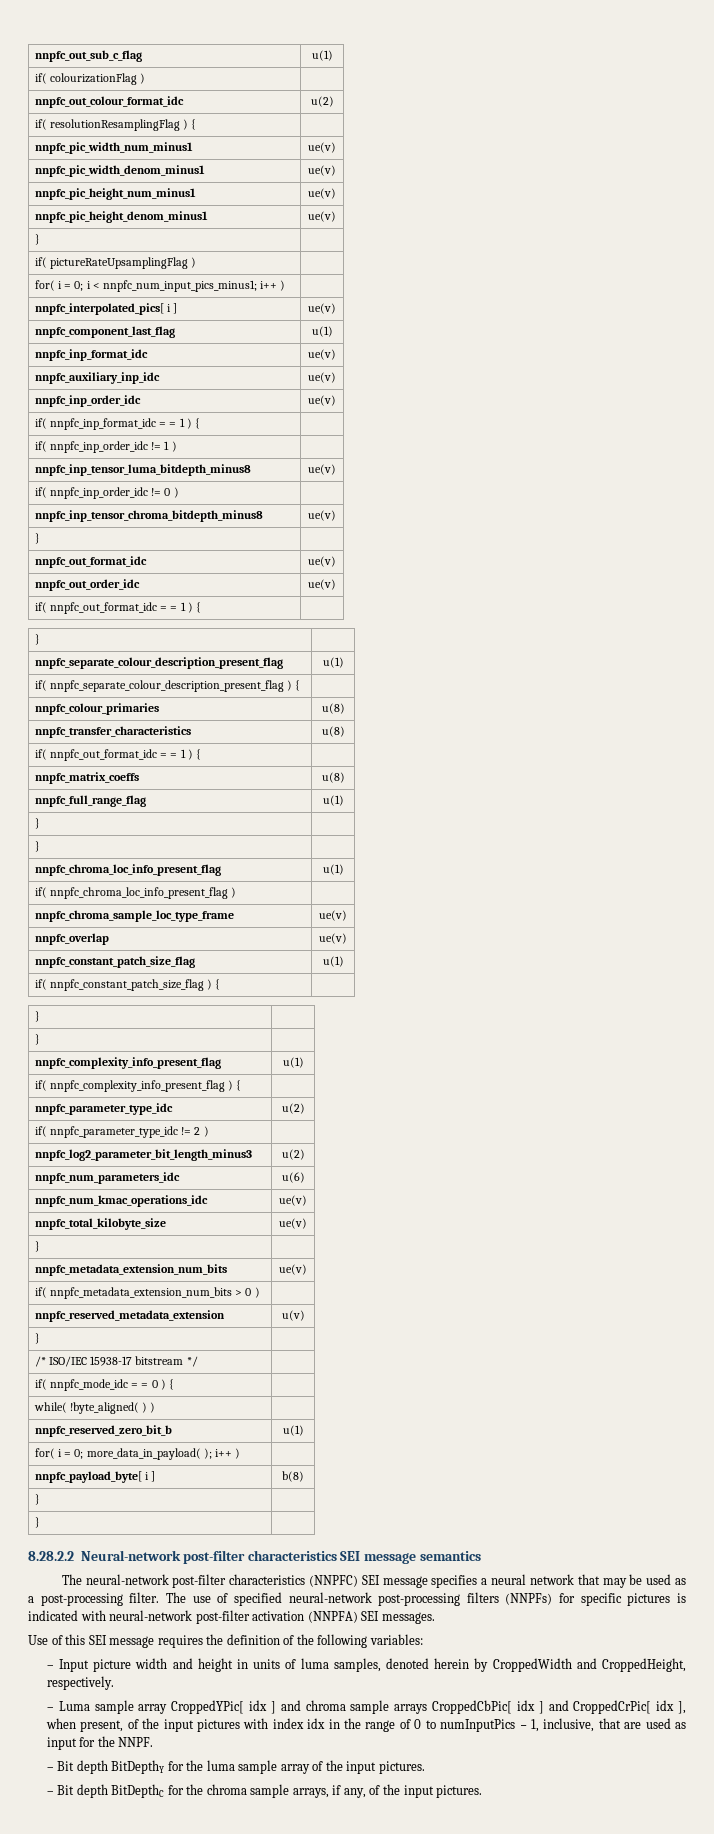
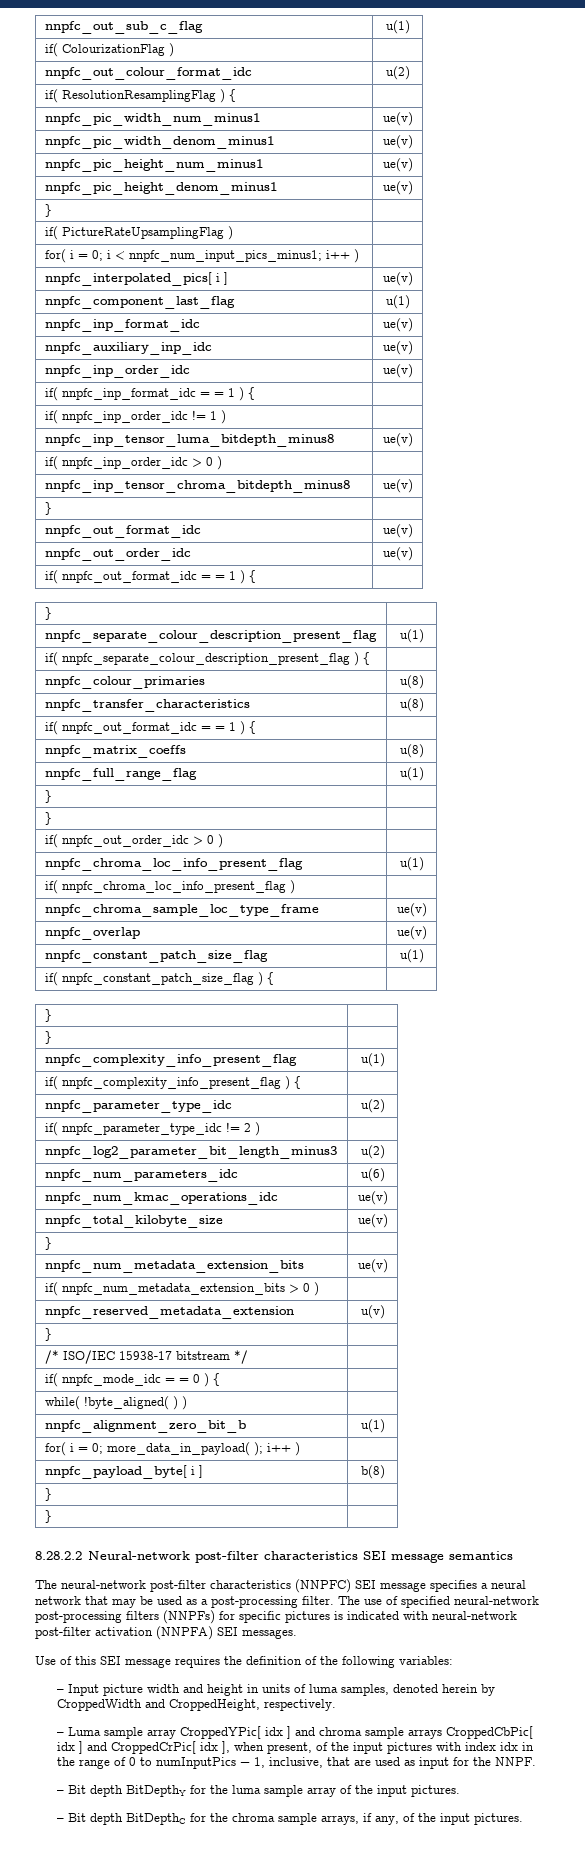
- if( colourizationFlag ) |
+ if( ColourizationFlag ) |
- if( resolutionResamplingFlag ) { |
+ if( ResolutionResamplingFlag ) { |
- if( pictureRateUpsamplingFlag ) |
+ if( PictureRateUpsamplingFlag ) |
- if( nnpfc_inp_order_idc != 0 ) |
+ if( nnpfc_inp_order_idc > 0 ) |
+ if( nnpfc_out_order_idc > 0 ) |
- nnpfc_metadata_extension_num_bits | ue(v)
- if( nnpfc_metadata_extension_num_bits > 0 ) |
+ nnpfc_num_metadata_extension_bits | ue(v)
+ if( nnpfc_num_metadata_extension_bits > 0 ) |
- nnpfc_reserved_zero_bit_b | u(1)
+ nnpfc_alignment_zero_bit_b | u(1)

